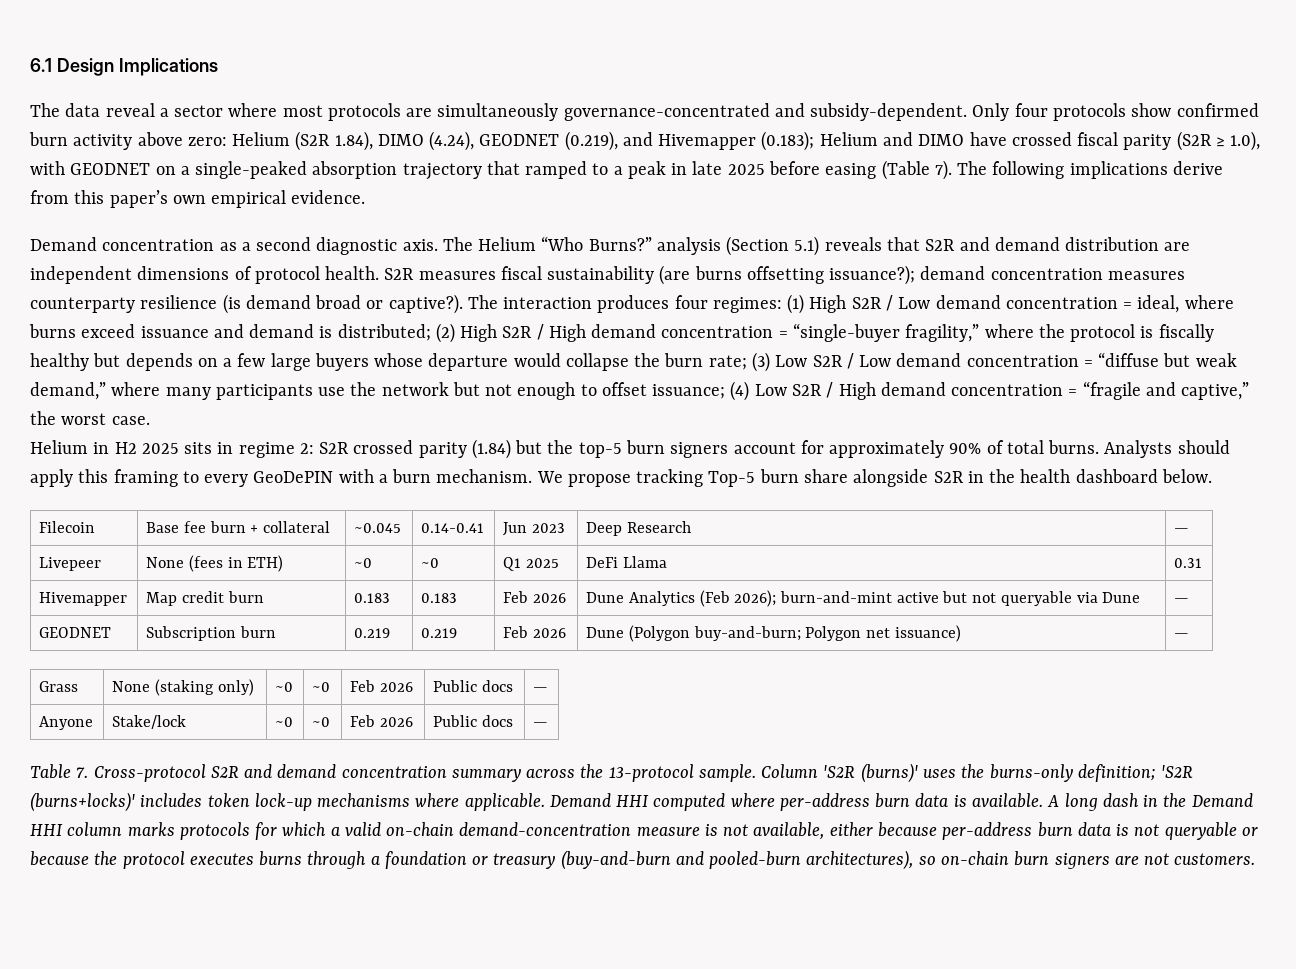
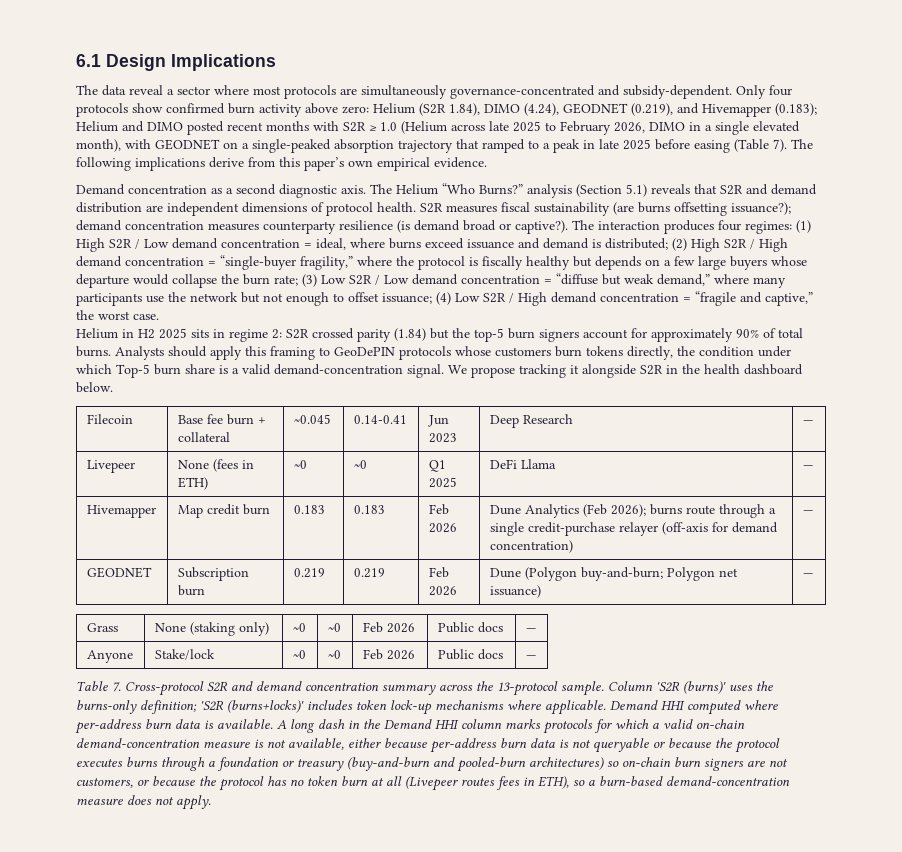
- Only four protocols show confirmed burn activity above zero: Helium (S2R 1.84), DIMO (4.24), GEODNET (0.219), and Hivemapper (0.183); Helium and DIMO have crossed fiscal parity (S2R ≥ 1.0), with GEODNET on a single-peaked absorption trajectory that ramped to a peak in late 2025 before easing (Table 7).
+ Only four protocols show confirmed burn activity above zero: Helium (S2R 1.84), DIMO (4.24), GEODNET (0.219), and Hivemapper (0.183); Helium and DIMO posted recent months with S2R ≥ 1.0 (Helium across late 2025 to February 2026, DIMO in a single elevated month), with GEODNET on a single-peaked absorption trajectory that ramped to a peak in late 2025 before easing (Table 7).
- Analysts should apply this framing to every GeoDePIN with a burn mechanism. We propose tracking Top-5 burn share alongside S2R in the health dashboard below.
+ Analysts should apply this framing to GeoDePIN protocols whose customers burn tokens directly, the condition under which Top-5 burn share is a valid demand-concentration signal. We propose tracking it alongside S2R in the health dashboard below.
- Livepeer | None (fees in ETH) | ~0 | ~0 | Q1 2025 | DeFi Llama | 0.31
+ Livepeer | None (fees in ETH) | ~0 | ~0 | Q1 2025 | DeFi Llama | —
- Hivemapper | Map credit burn | 0.183 | 0.183 | Feb 2026 | Dune Analytics (Feb 2026); burn-and-mint active but not queryable via Dune | —
+ Hivemapper | Map credit burn | 0.183 | 0.183 | Feb 2026 | Dune Analytics (Feb 2026); burns route through a single credit-purchase relayer (off-axis for demand concentration) | —
- A long dash in the Demand HHI column marks protocols for which a valid on-chain demand-concentration measure is not available, either because per-address burn data is not queryable or because the protocol executes burns through a foundation or treasury (buy-and-burn and pooled-burn architectures), so on-chain burn signers are not customers.
+ A long dash in the Demand HHI column marks protocols for which a valid on-chain demand-concentration measure is not available, either because per-address burn data is not queryable or because the protocol executes burns through a foundation or treasury (buy-and-burn and pooled-burn architectures) so on-chain burn signers are not customers, or because the protocol has no token burn at all (Livepeer routes fees in ETH), so a burn-based demand-concentration measure does not apply.

